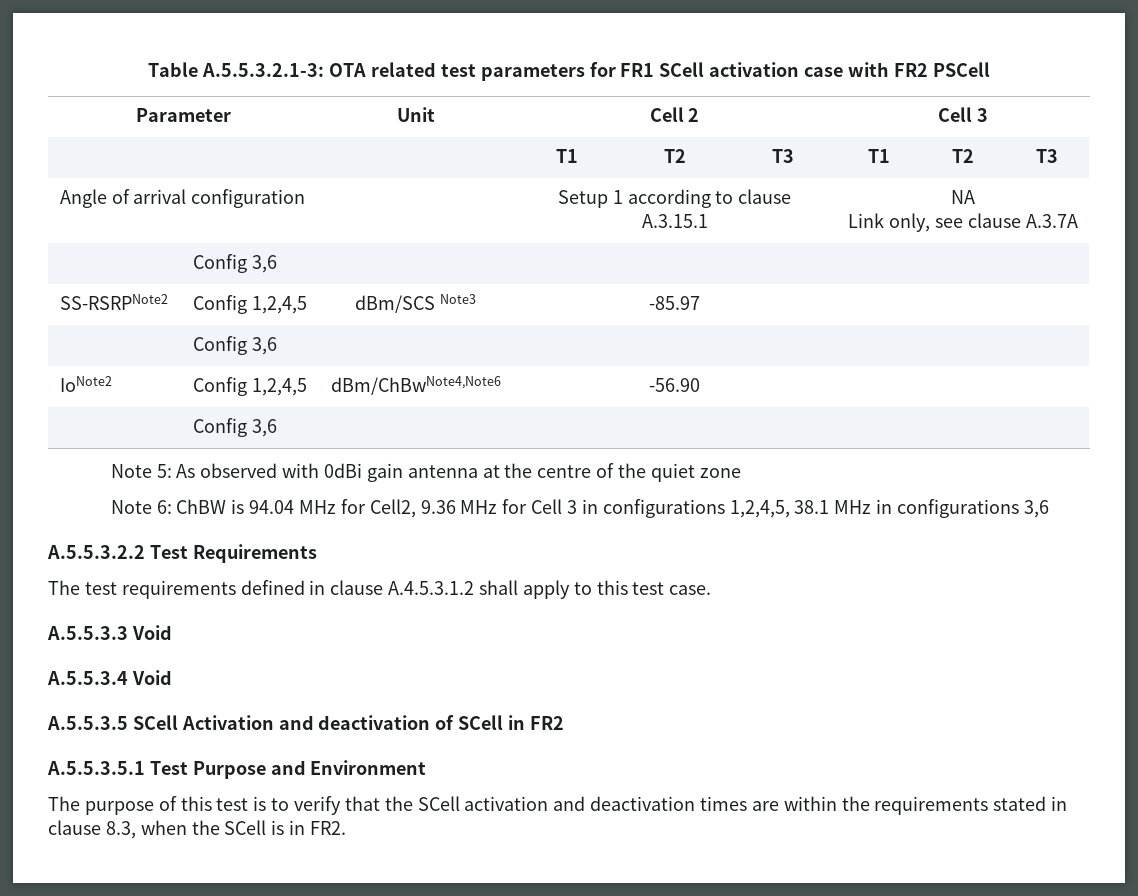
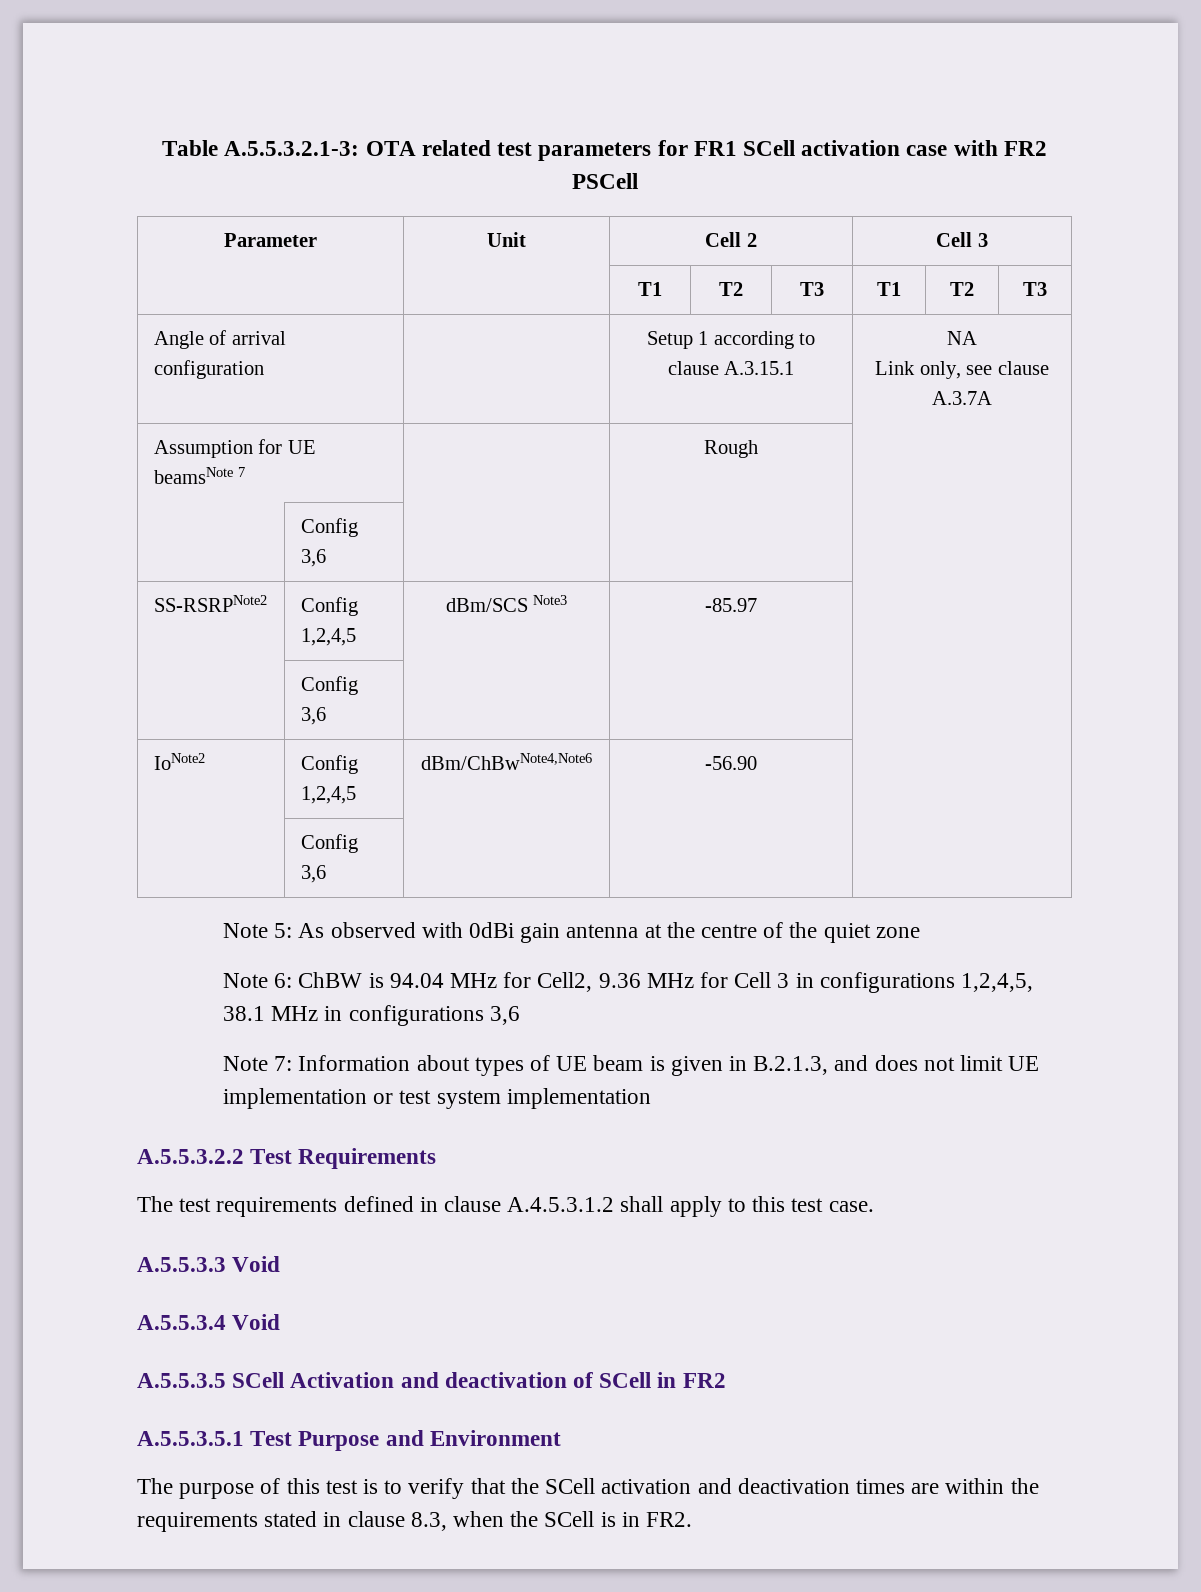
+ Assumption for UE beamsNote 7 | | Rough |
+ Note 7: Information about types of UE beam is given in B.2.1.3, and does not limit UE implementation or test system implementation

